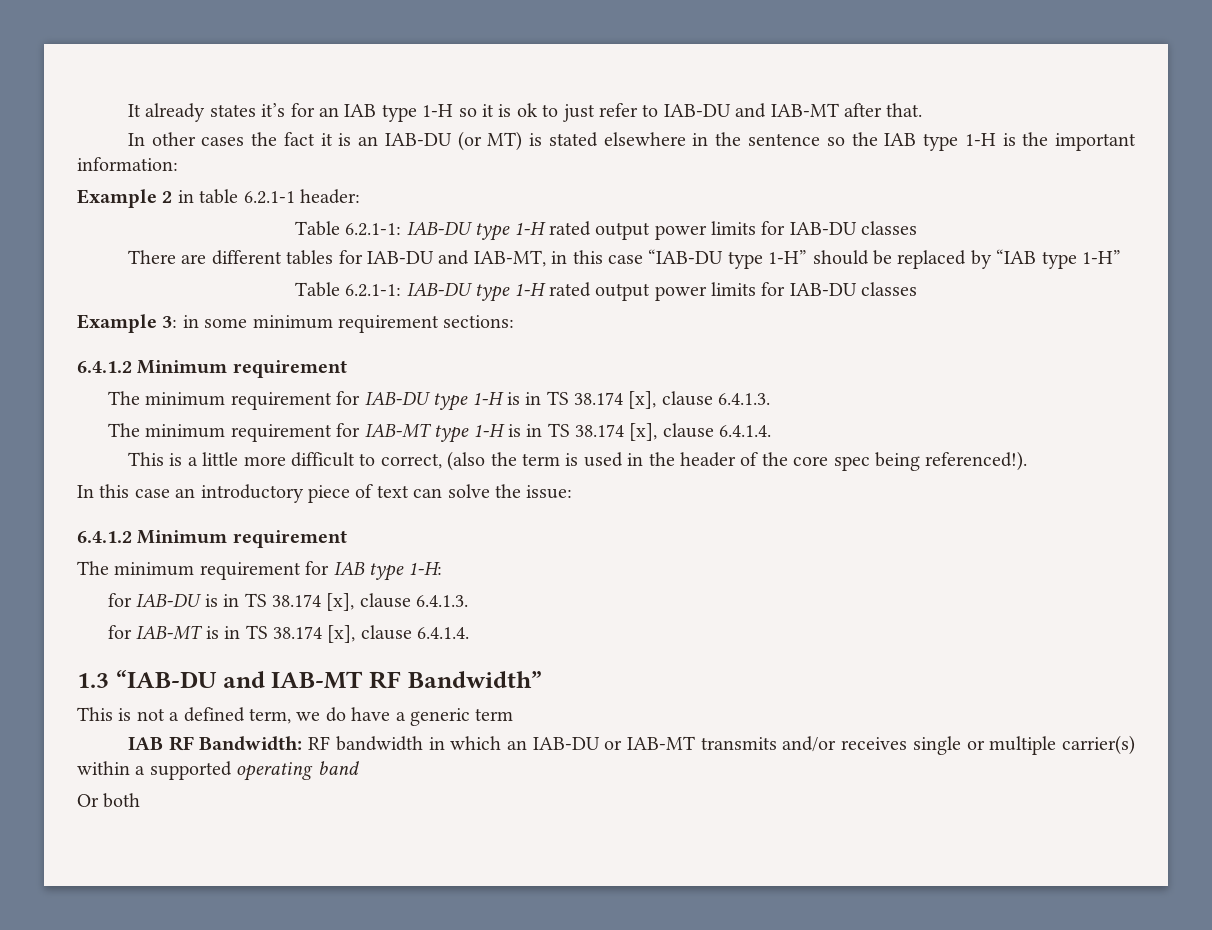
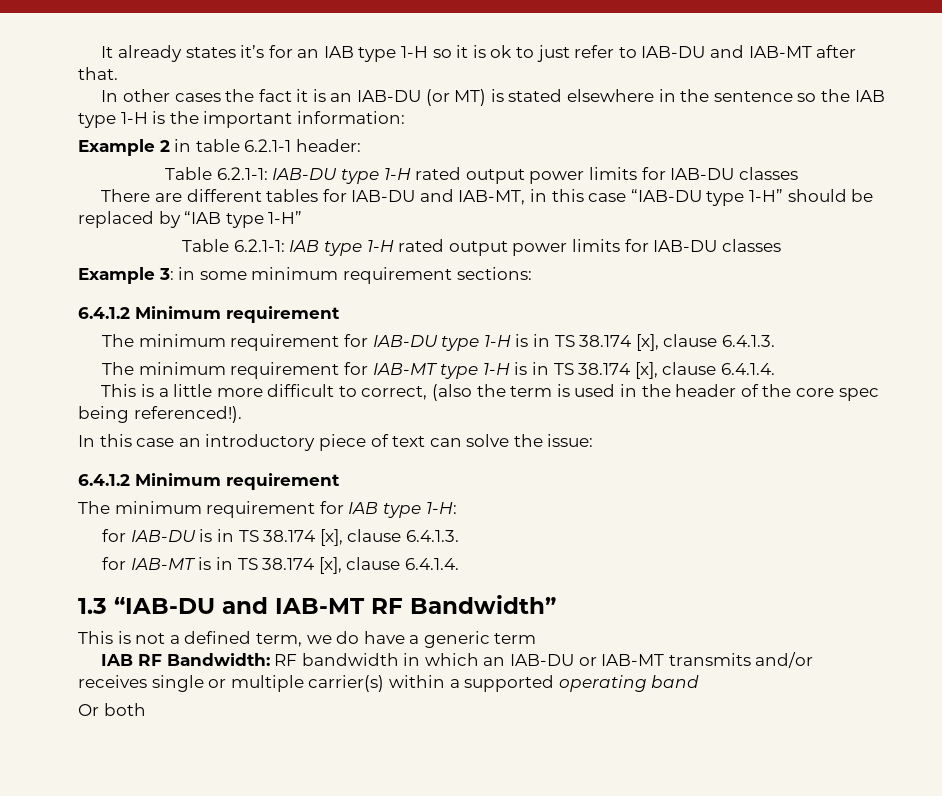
  There are different tables for IAB-DU and IAB-MT, in this case “IAB-DU type 1-H” should be replaced by “IAB type 1-H”
- Table 6.2.1-1: IAB-DU type 1-H rated output power limits for IAB-DU classes
+ Table 6.2.1-1: IAB type 1-H rated output power limits for IAB-DU classes

